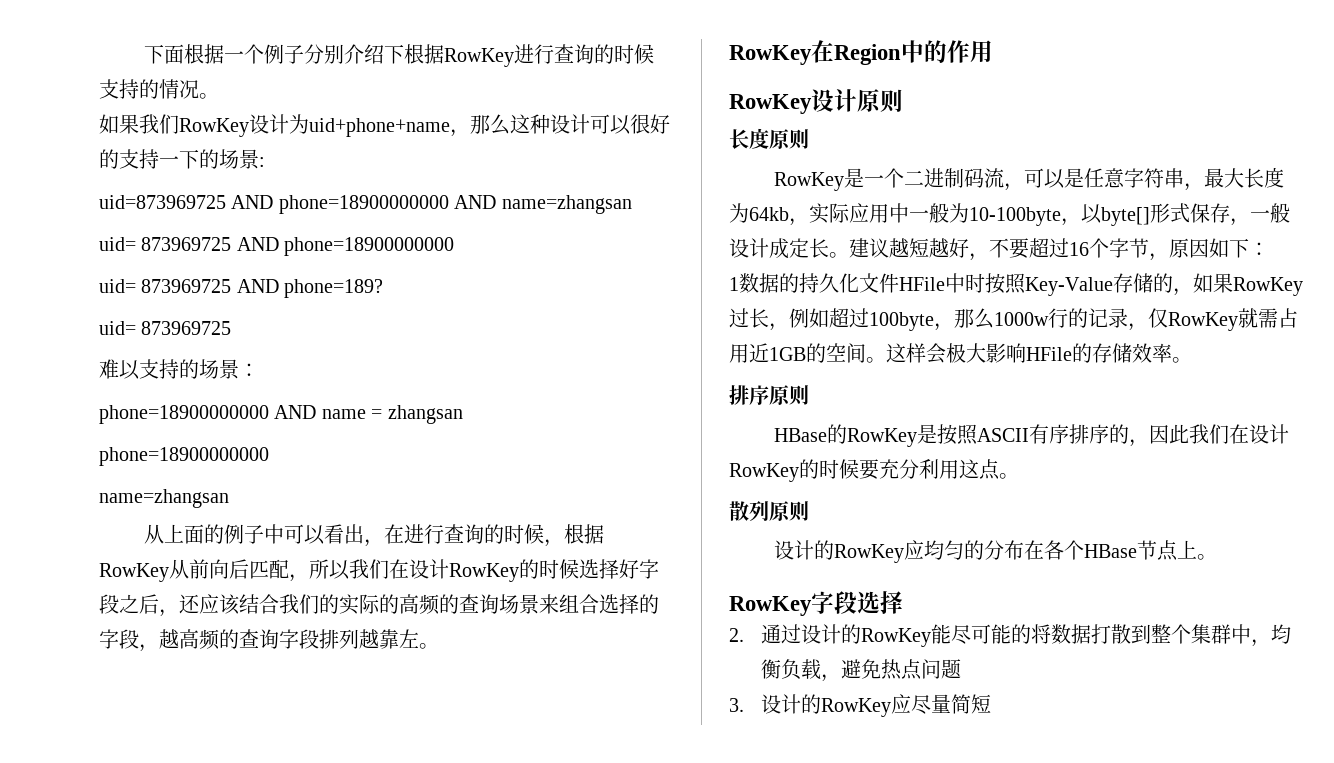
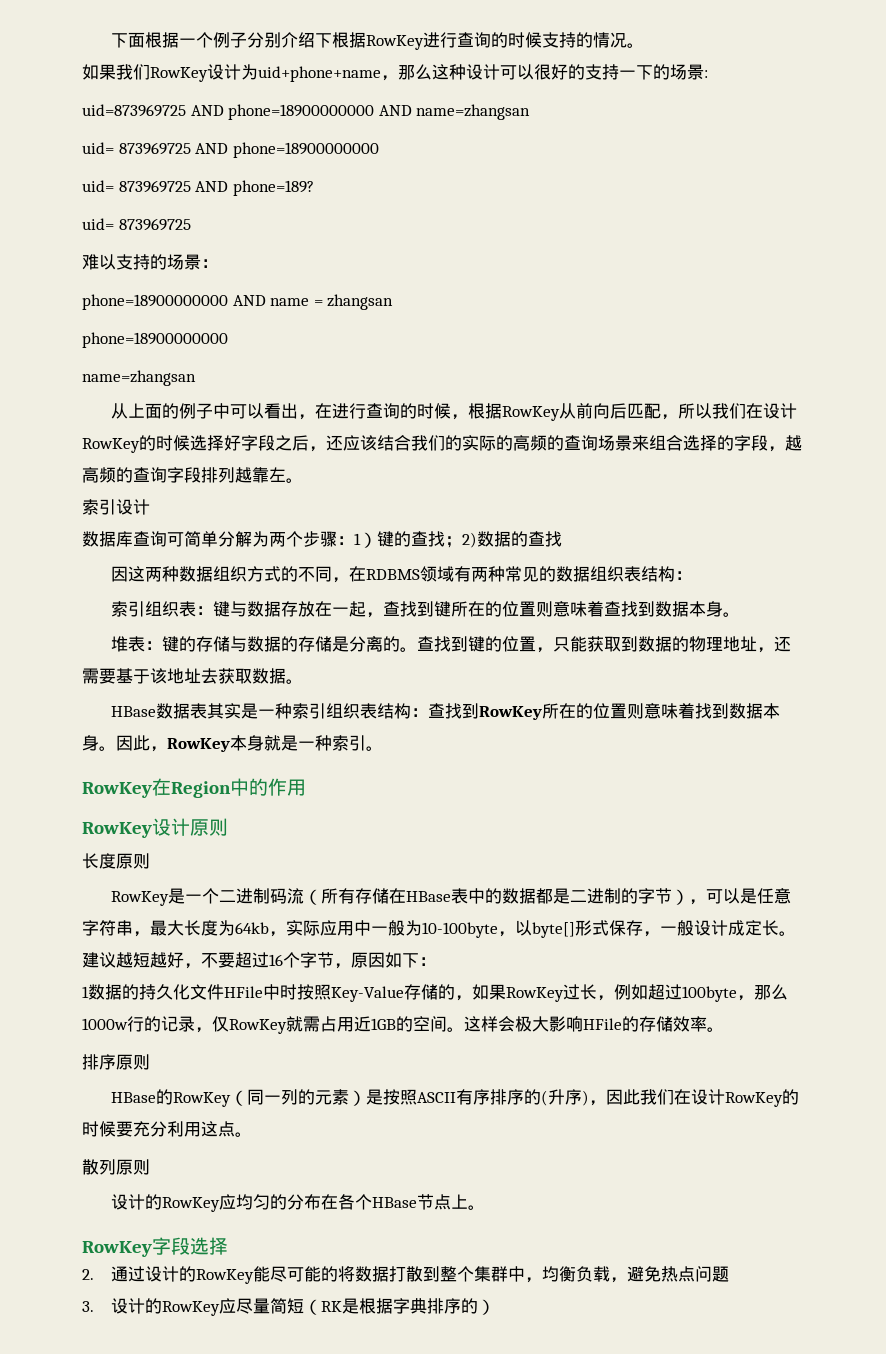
+ 索引设计
+ 数据库查询可简单分解为两个步骤：1）键的查找；2)数据的查找
+ 因这两种数据组织方式的不同，在RDBMS领域有两种常见的数据组织表结构：
+ 索引组织表：键与数据存放在一起，查找到键所在的位置则意味着查找到数据本身。
+ 堆表：键的存储与数据的存储是分离的。查找到键的位置，只能获取到数据的物理地址，还需要基于该地址去获取数据。
+ HBase数据表其实是一种索引组织表结构：查找到RowKey所在的位置则意味着找到数据本身。因此，RowKey本身就是一种索引。
- RowKey是一个二进制码流，可以是任意字符串，最大长度为64kb，实际应用中一般为10-100byte，以byte[]形式保存，一般设计成定长。
+ RowKey是一个二进制码流（所有存储在HBase表中的数据都是二进制的字节），可以是任意字符串，最大长度为64kb，实际应用中一般为10-100byte，以byte[]形式保存，一般设计成定长。
- HBase的RowKey是按照ASCII有序排序的，因此我们在设计RowKey的时候要充分利用这点。
+ HBase的RowKey（同一列的元素）是按照ASCII有序排序的(升序)，因此我们在设计RowKey的时候要充分利用这点。
- 3.设计的RowKey应尽量简短
+ 3.设计的RowKey应尽量简短（RK是根据字典排序的）

